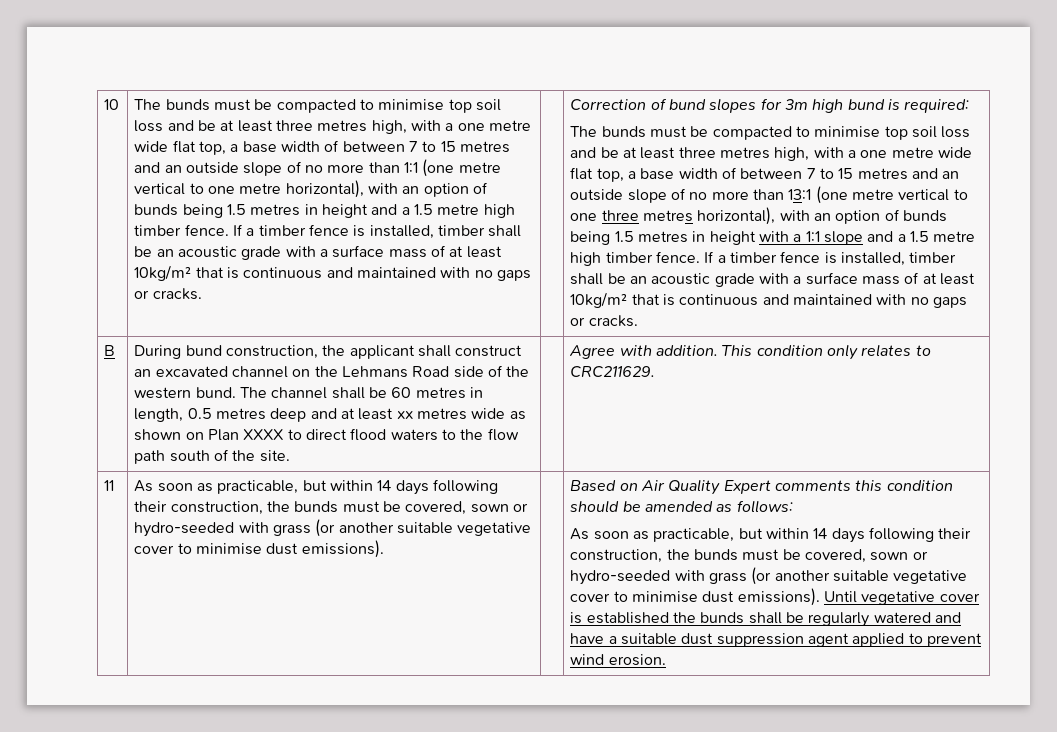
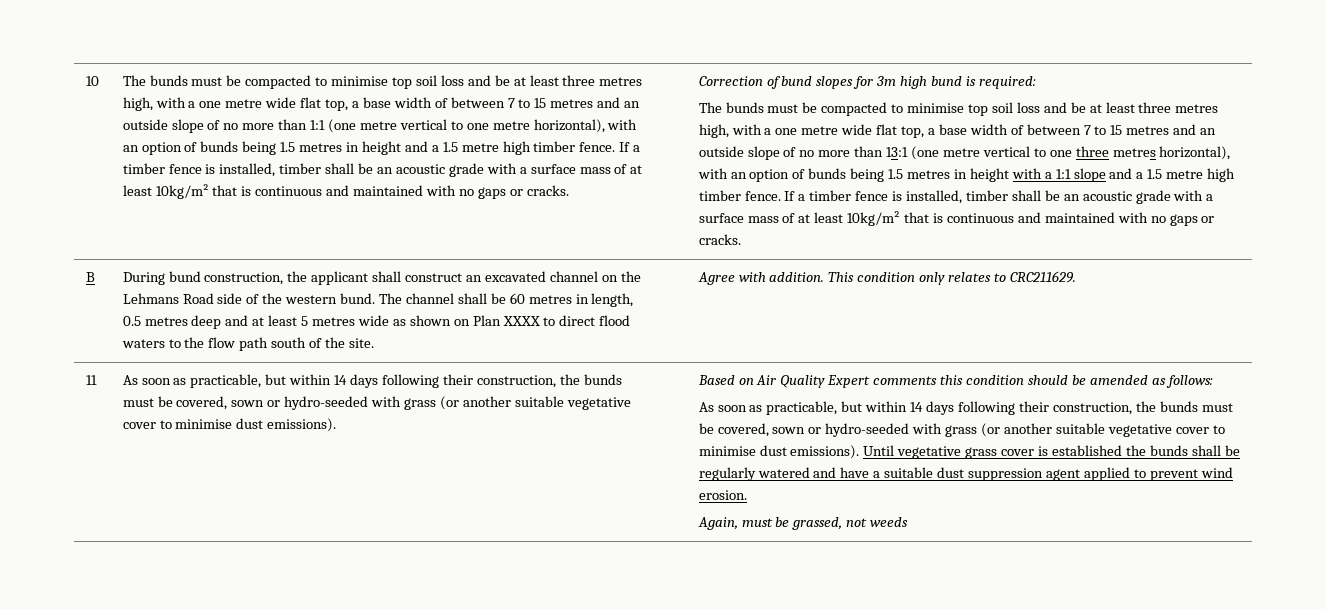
- The channel shall be 60 metres in length, 0.5 metres deep and at least xx metres wide as shown on Plan XXXX to direct flood waters to the flow path south of the site.
+ The channel shall be 60 metres in length, 0.5 metres deep and at least 5 metres wide as shown on Plan XXXX to direct flood waters to the flow path south of the site.
- Until vegetative cover is established the bunds shall be regularly watered and have a suitable dust suppression agent applied to prevent wind erosion.
+ Until vegetative grass cover is established the bunds shall be regularly watered and have a suitable dust suppression agent applied to prevent wind erosion.
+ Again, must be grassed, not weeds

